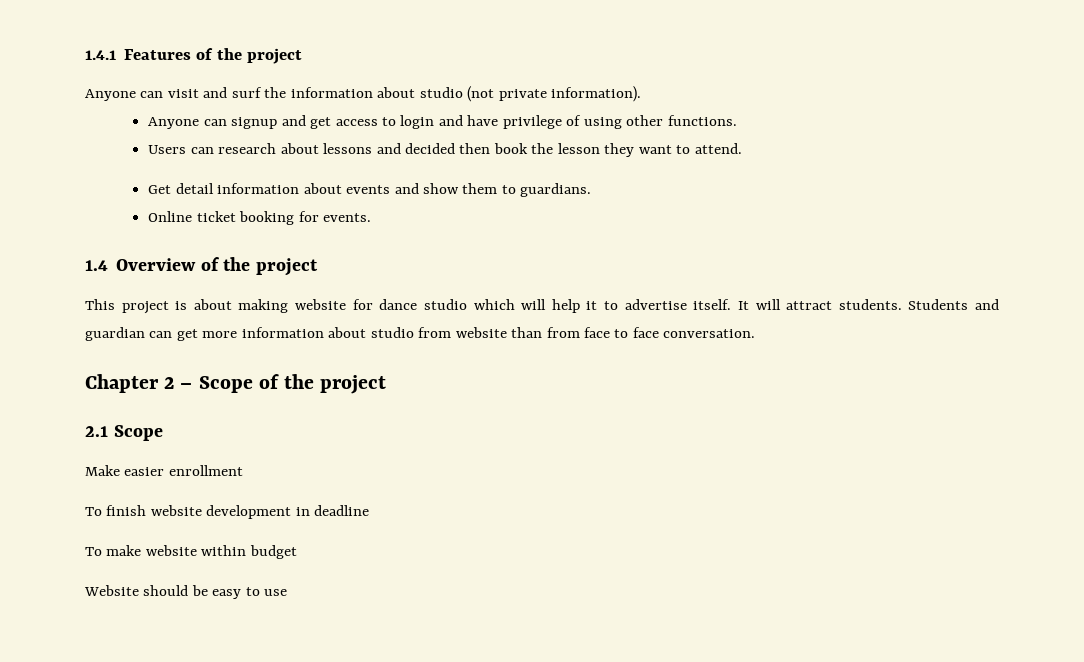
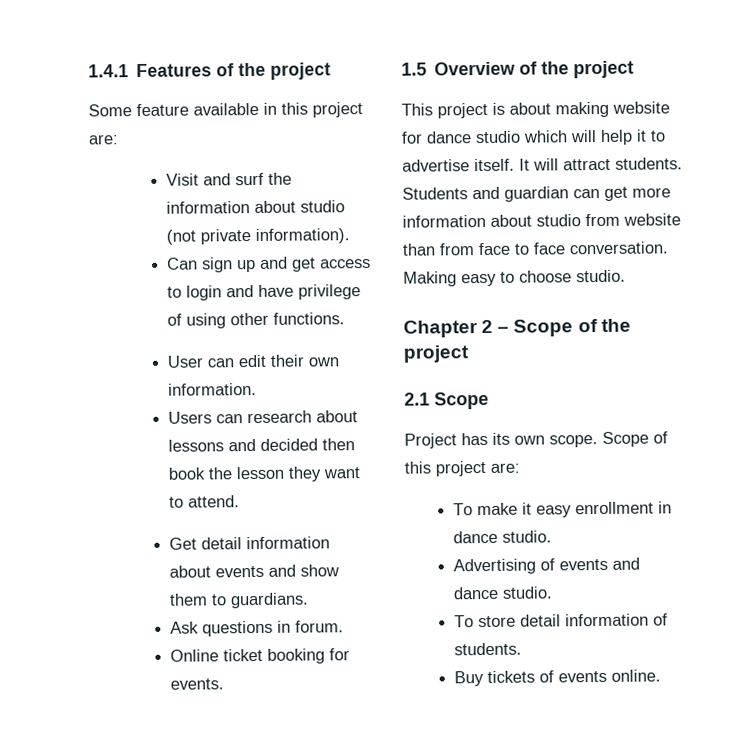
- Anyone can visit and surf the information about studio (not private information).
+ Some feature available in this project are:
+ Visit and surf the information about studio (not private information).
- Anyone can signup and get access to login and have privilege of using other functions.
+ Can sign up and get access to login and have privilege of using other functions.
+ User can edit their own information.
+ Ask questions in forum.
- 1.4 Overview of the project
+ 1.5 Overview of the project
+ Making easy to choose studio.
- Make easier enrollment
- To finish website development in deadline
- To make website within budget
- Website should be easy to use
+ Project has its own scope. Scope of this project are:
+ To make it easy enrollment in dance studio.
+ Advertising of events and dance studio.
+ To store detail information of students.
+ Buy tickets of events online.

